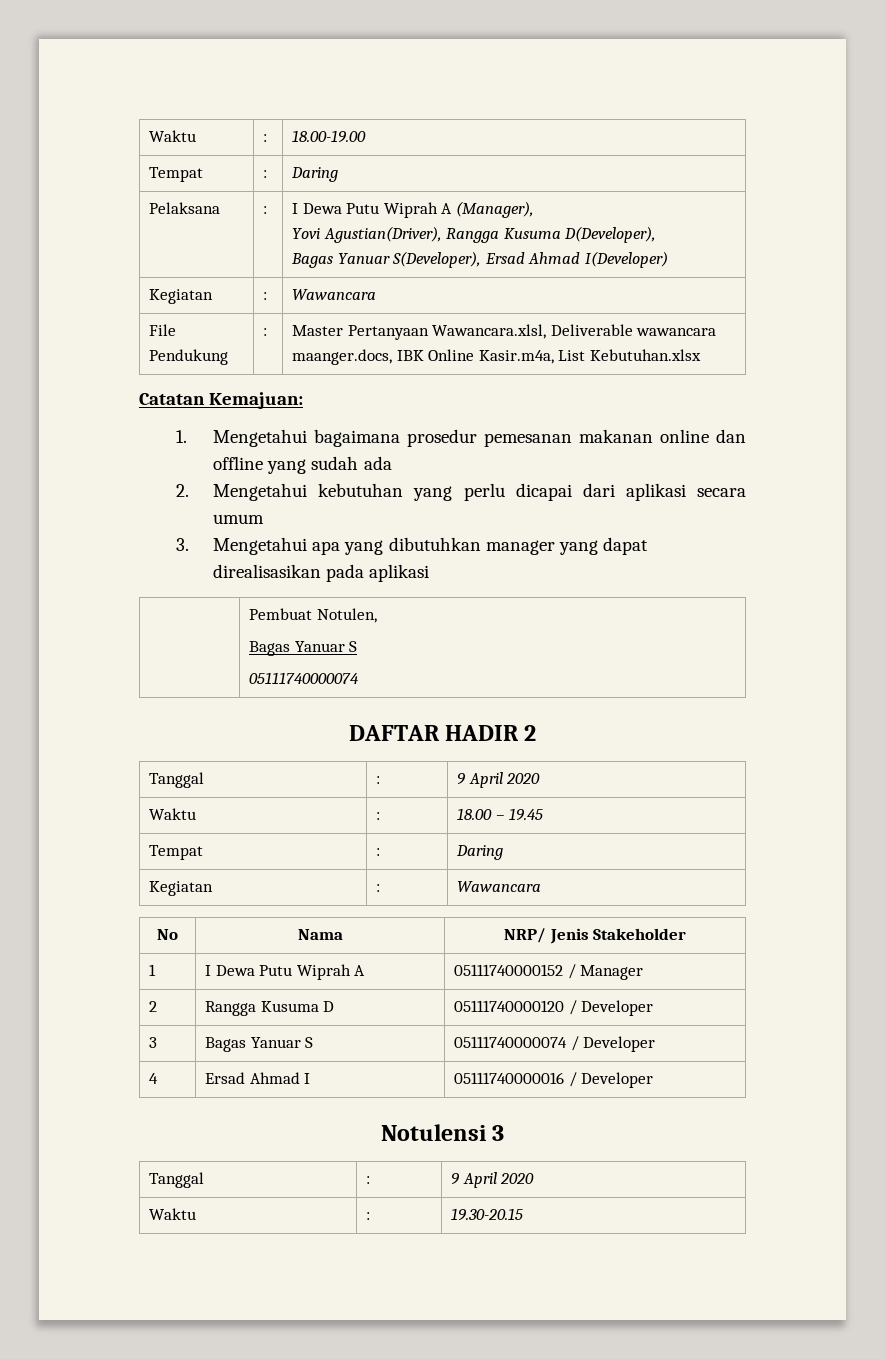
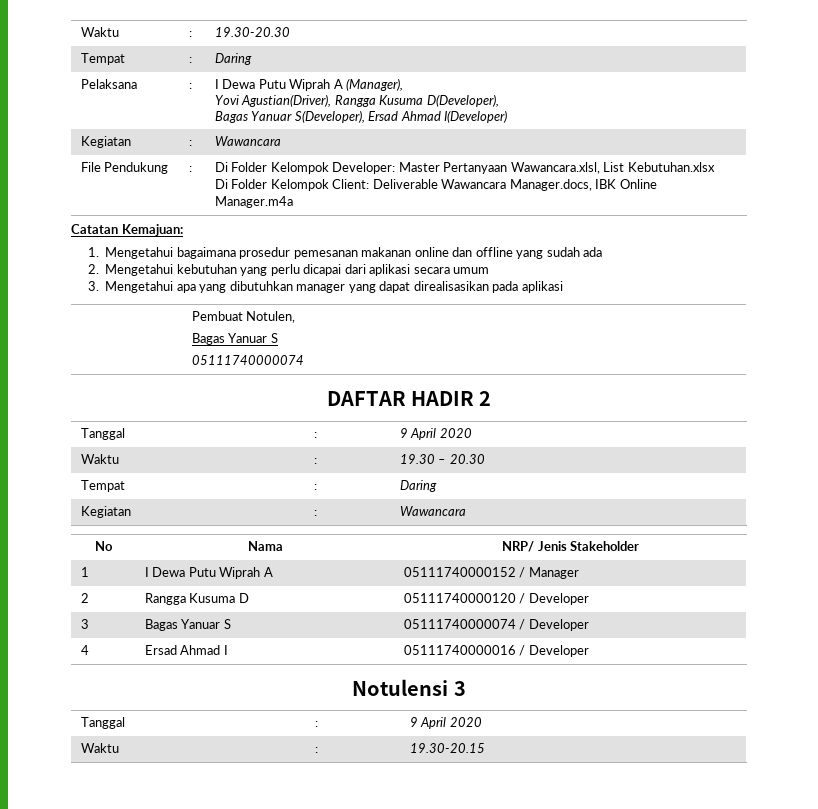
- Waktu | : | 18.00-19.00
+ Waktu | : | 19.30-20.30
- File Pendukung | : | Master Pertanyaan Wawancara.xlsl, Deliverable wawancara maanger.docs, IBK Online Kasir.m4a, List Kebutuhan.xlsx
+ File Pendukung | : | Di Folder Kelompok Developer: Master Pertanyaan Wawancara.xlsl, List Kebutuhan.xlsx
+ Di Folder Kelompok Client: Deliverable Wawancara Manager.docs, IBK Online Manager.m4a
- Waktu | : | 18.00 – 19.45
+ Waktu | : | 19.30 – 20.30

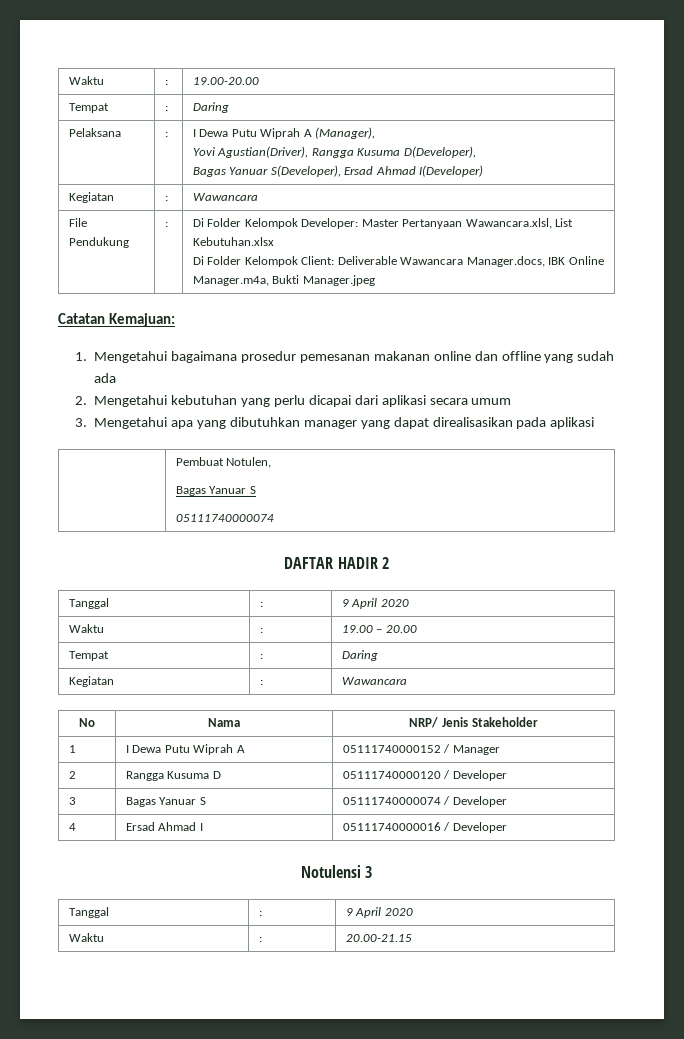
- Waktu | : | 19.30-20.30
+ Waktu | : | 19.00-20.00
  File Pendukung | : | Di Folder Kelompok Developer: Master Pertanyaan Wawancara.xlsl, List Kebutuhan.xlsx
- Di Folder Kelompok Client: Deliverable Wawancara Manager.docs, IBK Online Manager.m4a
+ Di Folder Kelompok Client: Deliverable Wawancara Manager.docs, IBK Online Manager.m4a, Bukti Manager.jpeg
- Waktu | : | 19.30 – 20.30
+ Waktu | : | 19.00 – 20.00
- Waktu | : | 19.30-20.15
+ Waktu | : | 20.00-21.15

